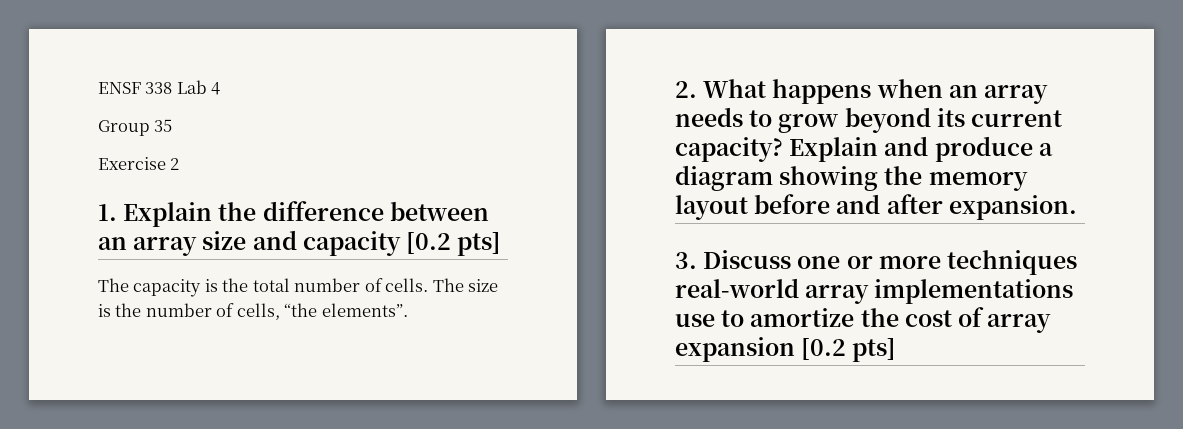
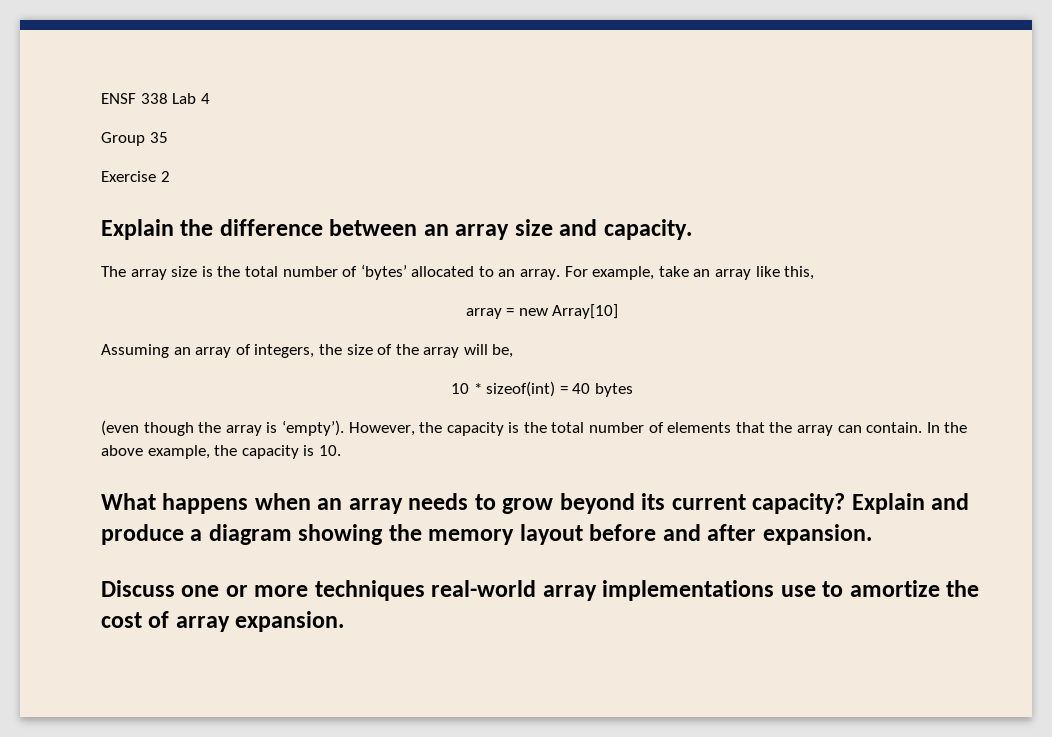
- 1. Explain the difference between an array size and capacity [0.2 pts]
- The capacity is the total number of cells. The size is the number of cells, “the elements”.
- 2. What happens when an array needs to grow beyond its current capacity?
+ Explain the difference between an array size and capacity.
+ The array size is the total number of ‘bytes’ allocated to an array. For example, take an array like this,
+ array = new Array[10]
+ Assuming an array of integers, the size of the array will be,
+ 10 * sizeof(int) = 40 bytes
+ (even though the array is ‘empty’). However, the capacity is the total number of elements that the array can contain. In the above example, the capacity is 10.
+ What happens when an array needs to grow beyond its current capacity?
- 3. Discuss one or more techniques real-world array implementations use to amortize the cost of array expansion [0.2 pts]
+ Discuss one or more techniques real-world array implementations use to amortize the cost of array expansion.

